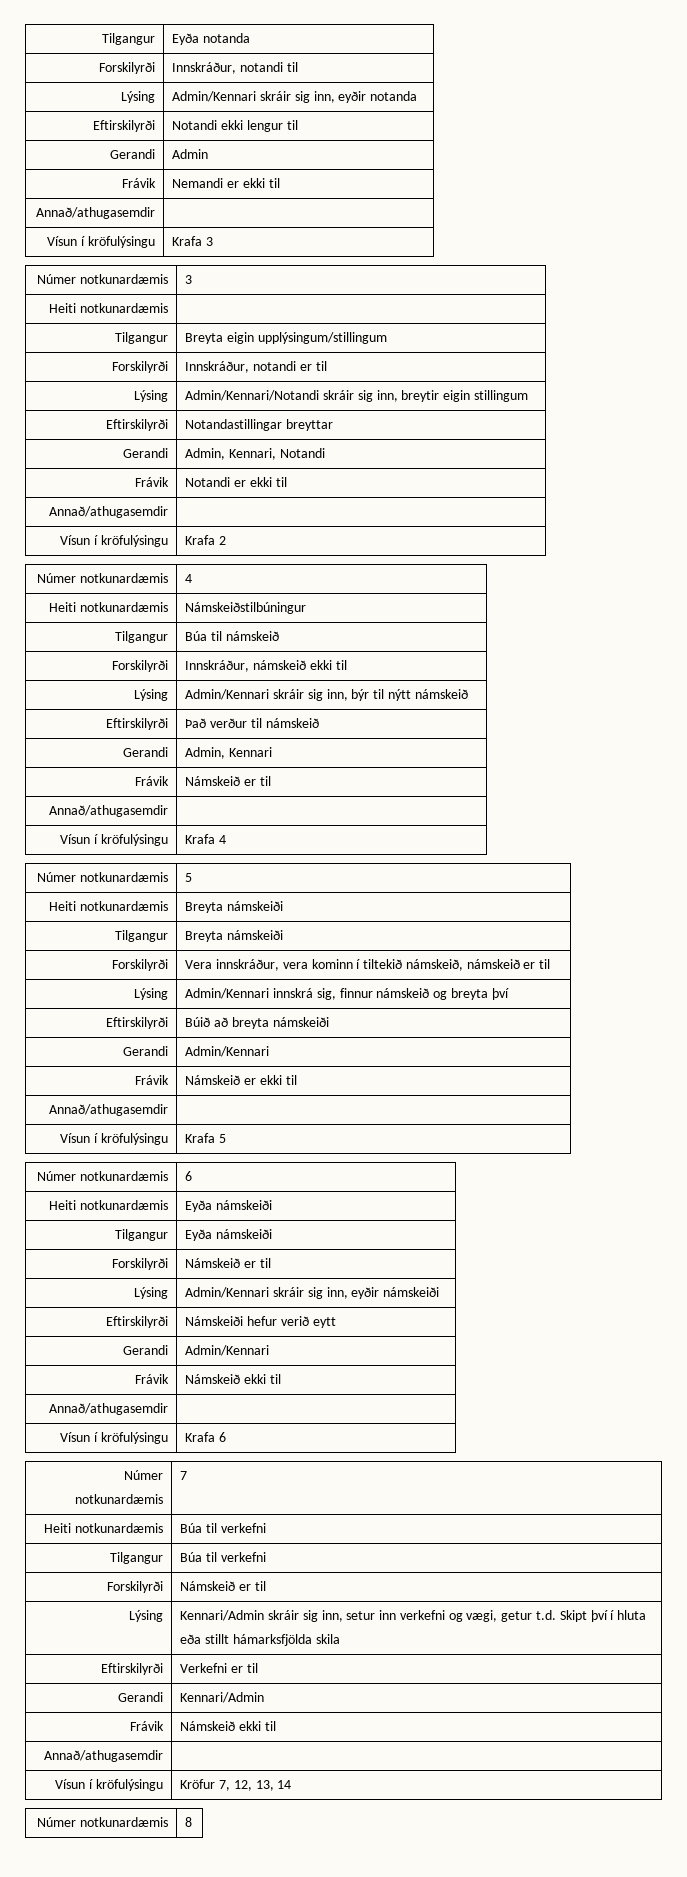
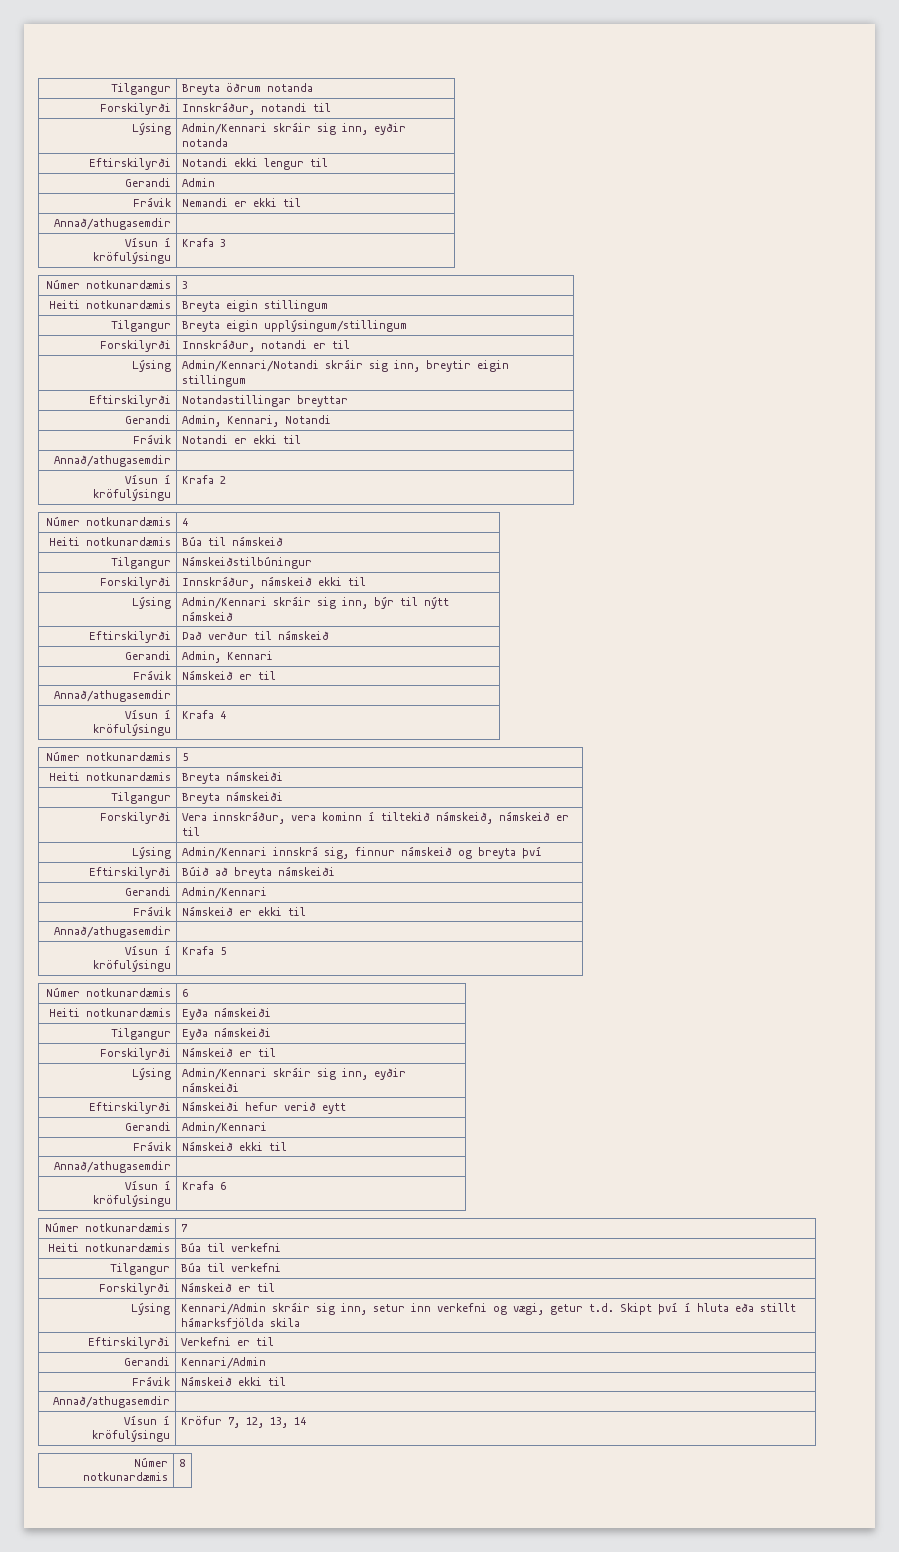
- Tilgangur | Eyða notanda
+ Tilgangur | Breyta öðrum notanda
  Númer notkunardæmis | 3
- Heiti notkunardæmis |
+ Heiti notkunardæmis | Breyta eigin stillingum
- Heiti notkunardæmis | Námskeiðstilbúningur
- Tilgangur | Búa til námskeið
+ Heiti notkunardæmis | Búa til námskeið
+ Tilgangur | Námskeiðstilbúningur

